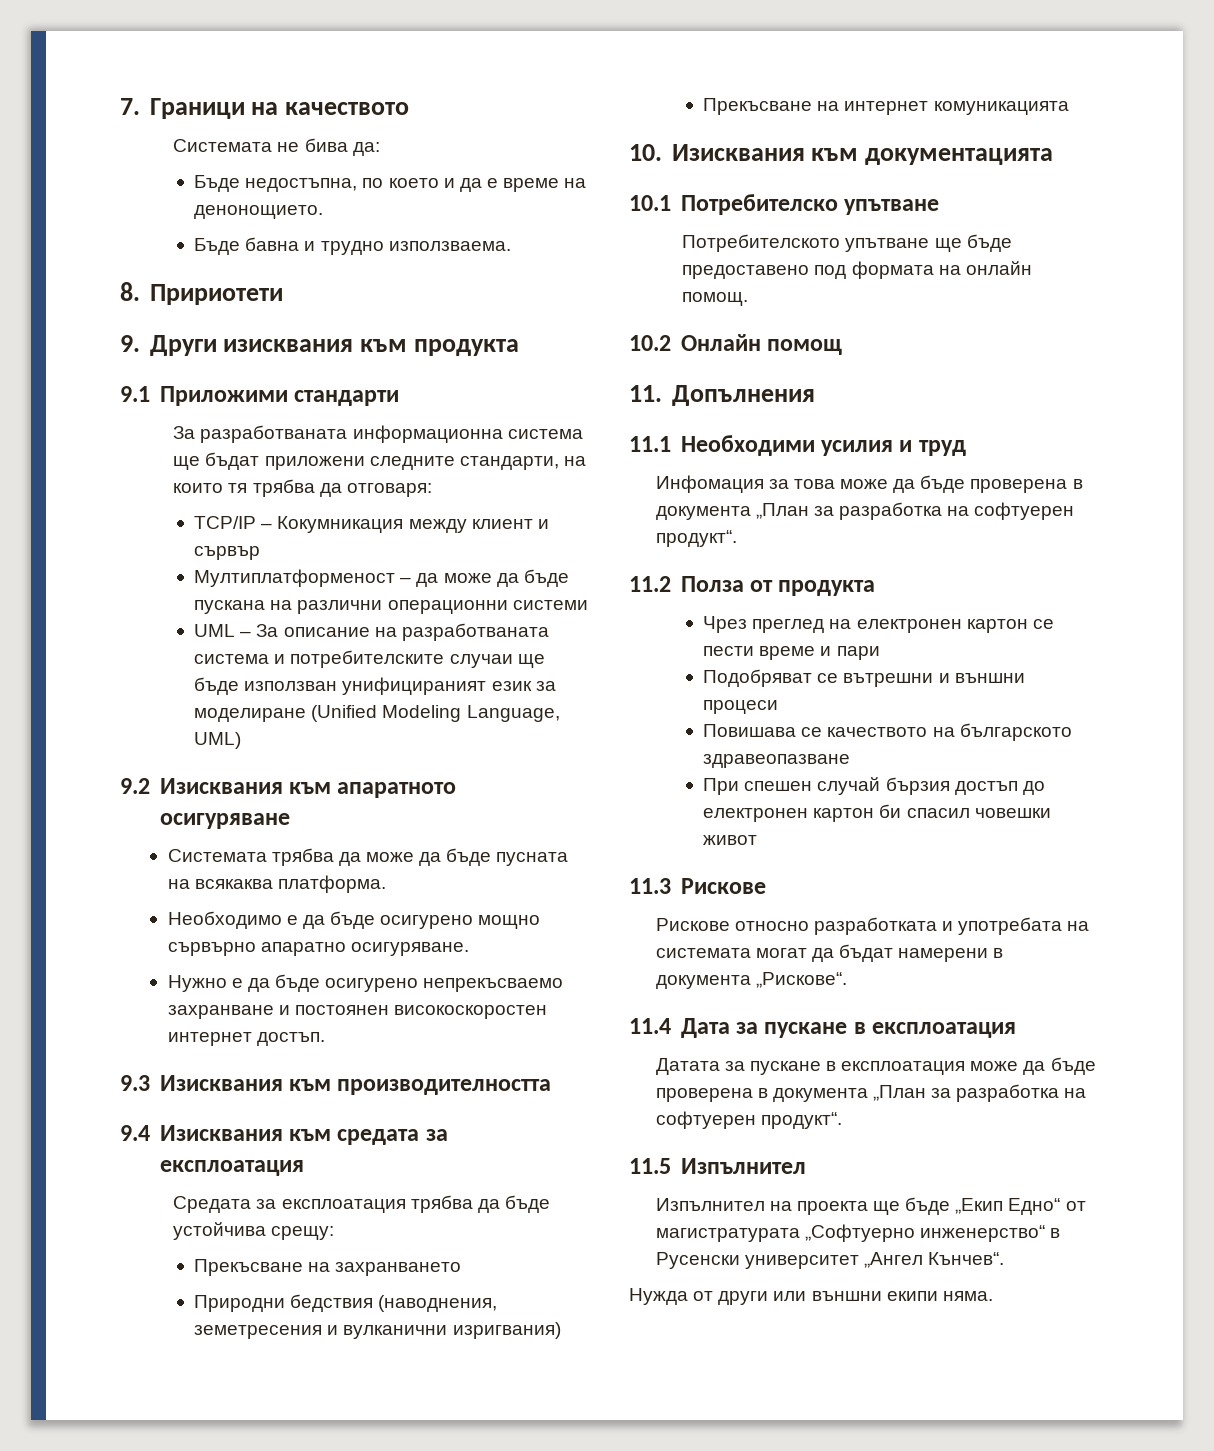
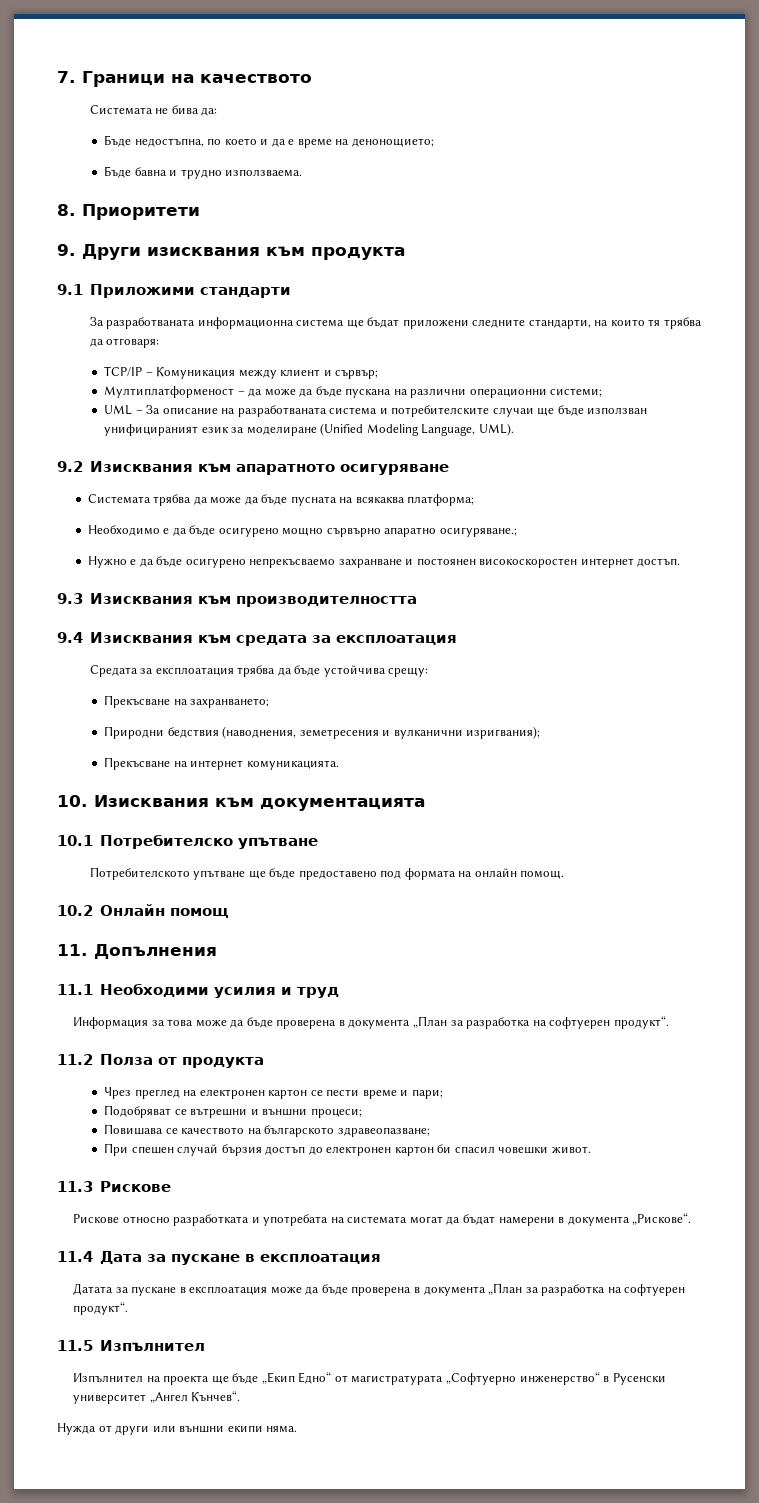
- Бъде недостъпна, по което и да е време на денонощието.
+ Бъде недостъпна, по което и да е време на денонощието;
- 8. Пририотети
+ 8. Приоритети
- TCP/IP – Кокумникация между клиент и сървър
+ TCP/IP – Комуникация между клиент и сървър;
- Мултиплатформеност – да може да бъде пускана на различни операционни системи
+ Мултиплатформеност – да може да бъде пускана на различни операционни системи;
- UML – За описание на разработваната система и потребителските случаи ще бъде използван унифицираният език за моделиране (Unified Modeling Language, UML)
+ UML – За описание на разработваната система и потребителските случаи ще бъде използван унифицираният език за моделиране (Unified Modeling Language, UML).
- Системата трябва да може да бъде пусната на всякаква платформа.
+ Системата трябва да може да бъде пусната на всякаква платформа;
- Необходимо е да бъде осигурено мощно сървърно апаратно осигуряване.
+ Необходимо е да бъде осигурено мощно сървърно апаратно осигуряване.;
- Прекъсване на захранването
+ Прекъсване на захранването;
- Природни бедствия (наводнения, земетресения и вулканични изригвания)
+ Природни бедствия (наводнения, земетресения и вулканични изригвания);
- Прекъсване на интернет комуникацията
+ Прекъсване на интернет комуникацията.
- Инфомация за това може да бъде проверена в документа „План за разработка на софтуерен продукт“.
+ Информация за това може да бъде проверена в документа „План за разработка на софтуерен продукт“.
- Чрез преглед на електронен картон се пести време и пари
+ Чрез преглед на електронен картон се пести време и пари;
- Подобряват се вътрешни и външни процеси
+ Подобряват се вътрешни и външни процеси;
- Повишава се качеството на българското здравеопазване
+ Повишава се качеството на българското здравеопазване;
- При спешен случай бързия достъп до електронен картон би спасил човешки живот
+ При спешен случай бързия достъп до електронен картон би спасил човешки живот.

